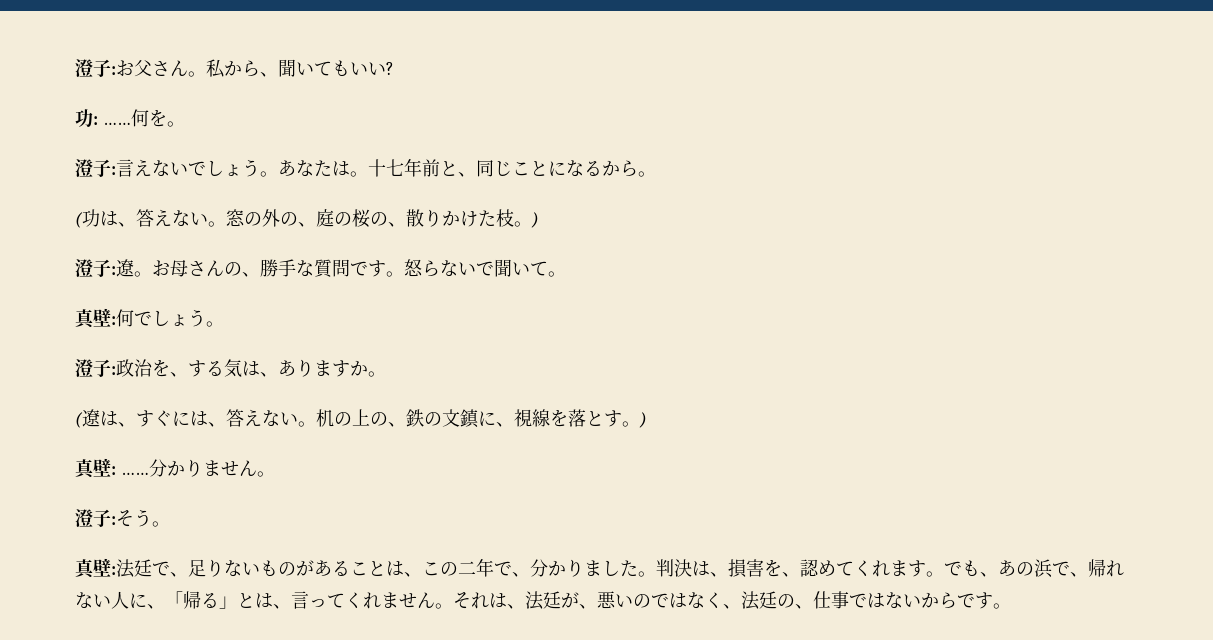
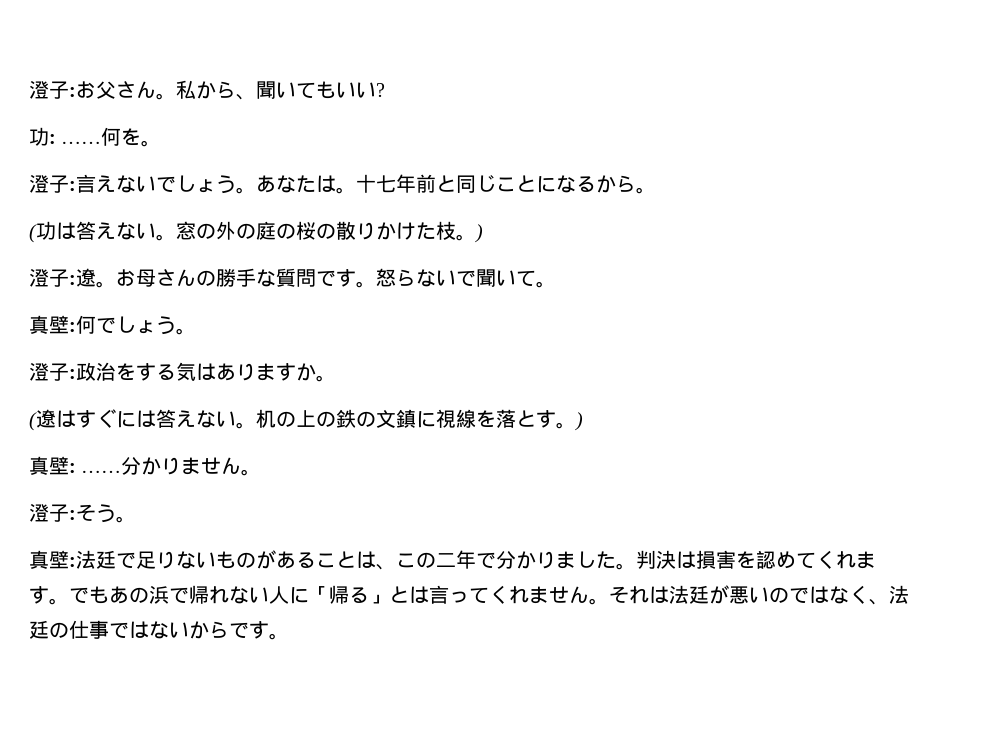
- 十七年前と、同じことになるから。
+ 十七年前と同じことになるから。
- (功は、答えない。
+ (功は答えない。
- 窓の外の、庭の桜の、散りかけた枝。)
+ 窓の外の庭の桜の散りかけた枝。)
- お母さんの、勝手な質問です。
+ お母さんの勝手な質問です。
- 澄子:政治を、する気は、ありますか。
+ 澄子:政治をする気はありますか。
- (遼は、すぐには、答えない。
+ (遼はすぐには答えない。
- 机の上の、鉄の文鎮に、視線を落とす。)
+ 机の上の鉄の文鎮に視線を落とす。)
- 真壁:法廷で、足りないものがあることは、この二年で、分かりました。
+ 真壁:法廷で足りないものがあることは、この二年で分かりました。
- 判決は、損害を、認めてくれます。
+ 判決は損害を認めてくれます。
- でも、あの浜で、帰れない人に、「帰る」とは、言ってくれません。
+ でもあの浜で帰れない人に「帰る」とは言ってくれません。
- それは、法廷が、悪いのではなく、法廷の、仕事ではないからです。
+ それは法廷が悪いのではなく、法廷の仕事ではないからです。

